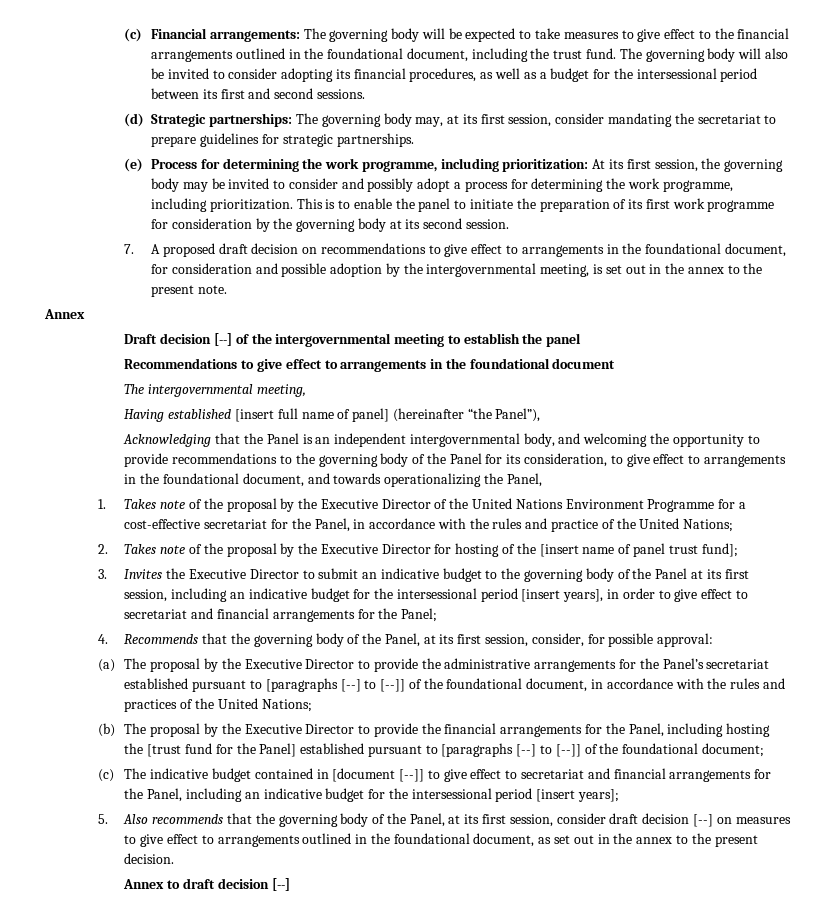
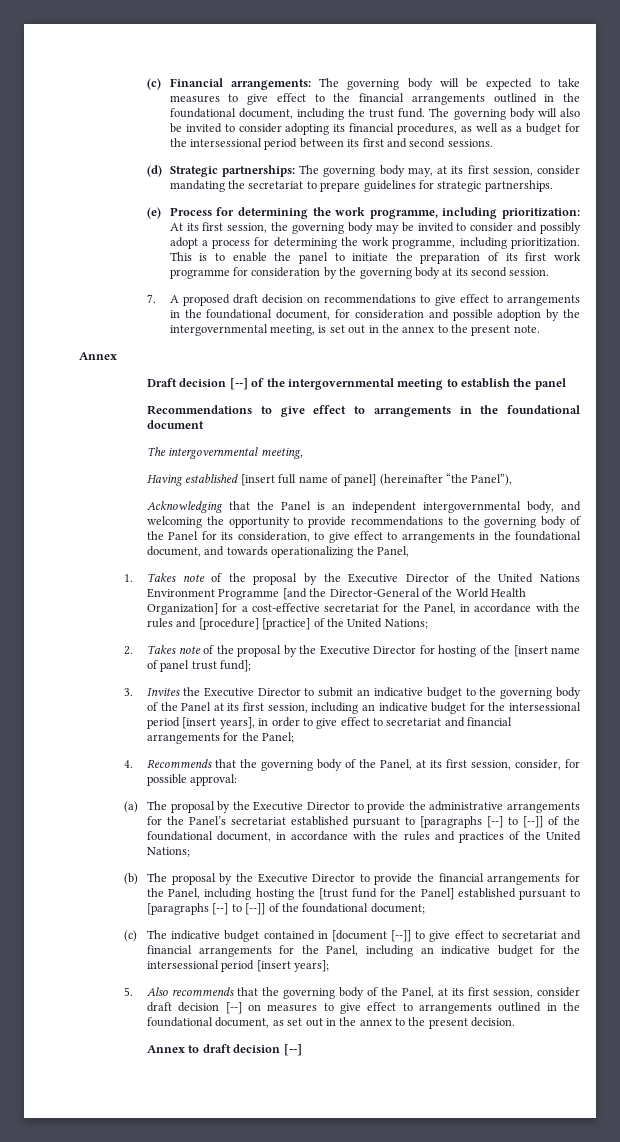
- 1. Takes note of the proposal by the Executive Director of the United Nations Environment Programme for a cost-effective secretariat for the Panel, in accordance with the rules and practice of the United Nations;
+ 1. Takes note of the proposal by the Executive Director of the United Nations Environment Programme [and the Director-General of the World Health Organization] for a cost-effective secretariat for the Panel, in accordance with the rules and [procedure] [practice] of the United Nations;

